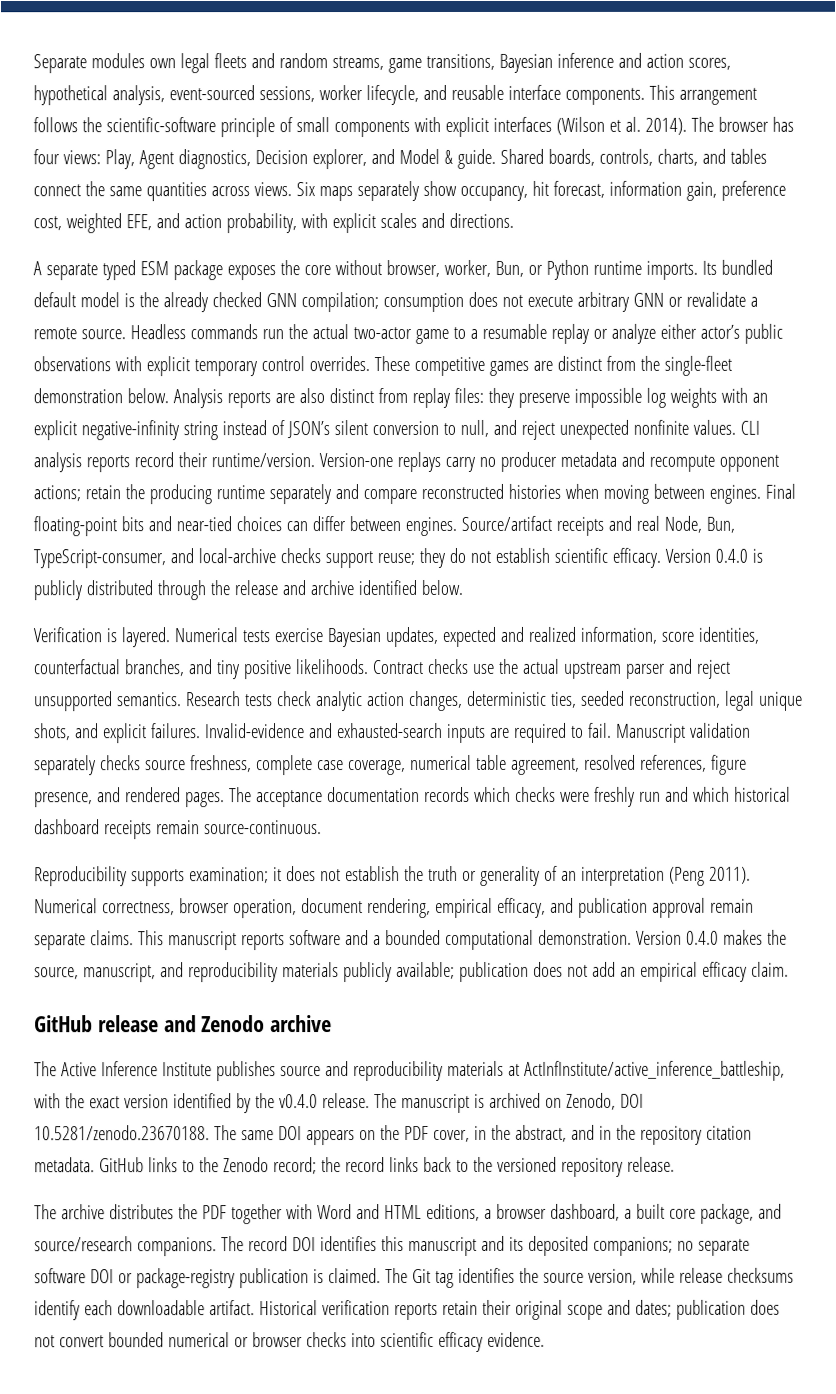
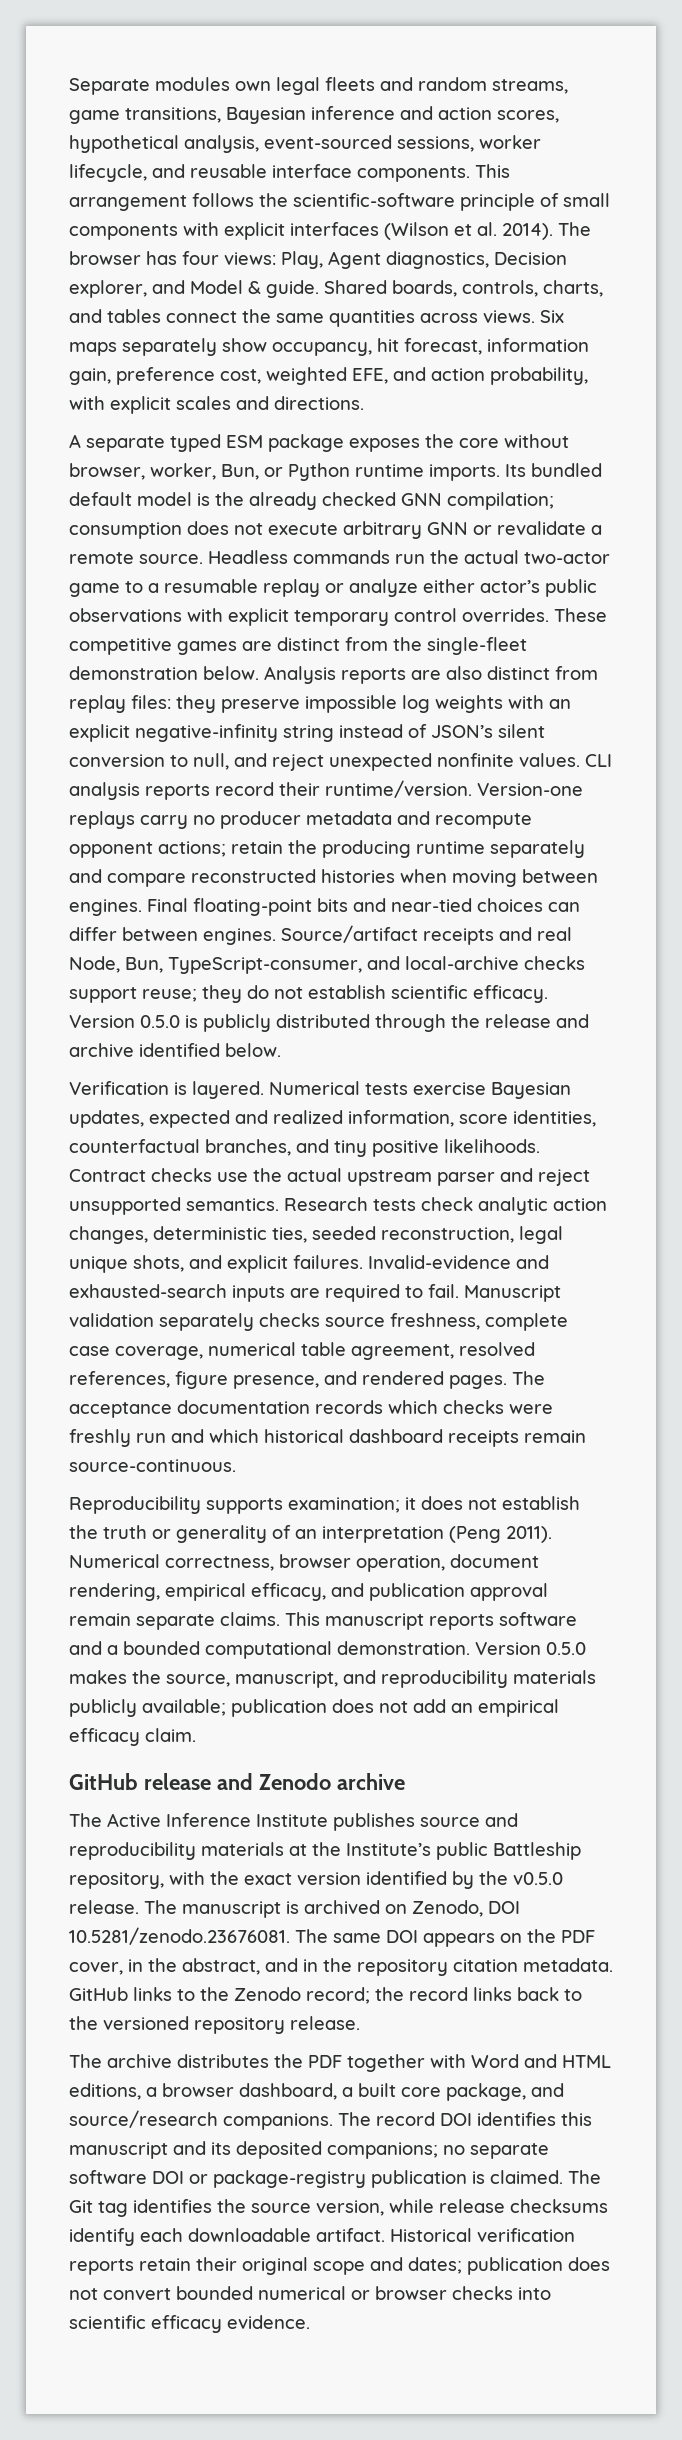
- Version 0.4.0 is publicly distributed through the release and archive identified below.
+ Version 0.5.0 is publicly distributed through the release and archive identified below.
- Version 0.4.0 makes the source, manuscript, and reproducibility materials publicly available; publication does not add an empirical efficacy claim.
+ Version 0.5.0 makes the source, manuscript, and reproducibility materials publicly available; publication does not add an empirical efficacy claim.
- The Active Inference Institute publishes source and reproducibility materials at ActInfInstitute/active_inference_battleship, with the exact version identified by the v0.4.0 release.
+ The Active Inference Institute publishes source and reproducibility materials at the Institute’s public Battleship repository, with the exact version identified by the v0.5.0 release.
- The manuscript is archived on Zenodo, DOI 10.5281/zenodo.23670188. The same DOI appears on the PDF cover, in the abstract, and in the repository citation metadata.
+ The manuscript is archived on Zenodo, DOI 10.5281/zenodo.23676081. The same DOI appears on the PDF cover, in the abstract, and in the repository citation metadata.

